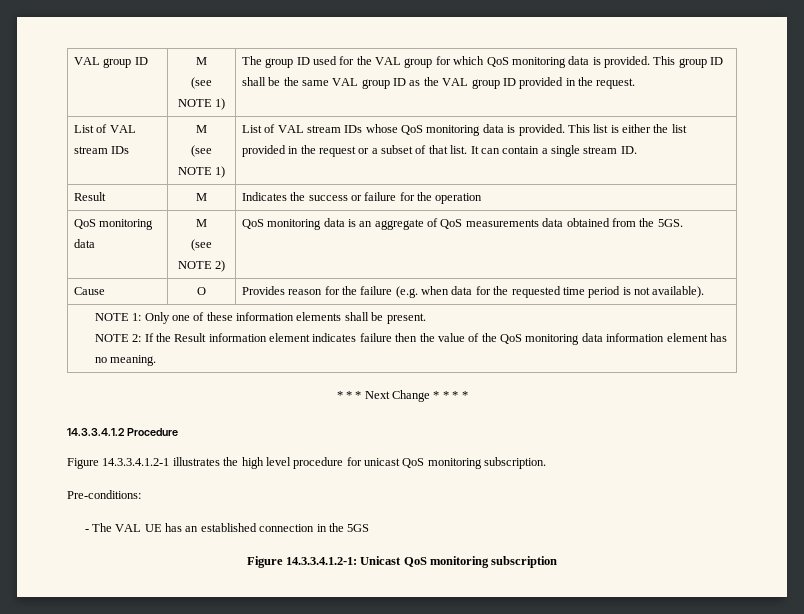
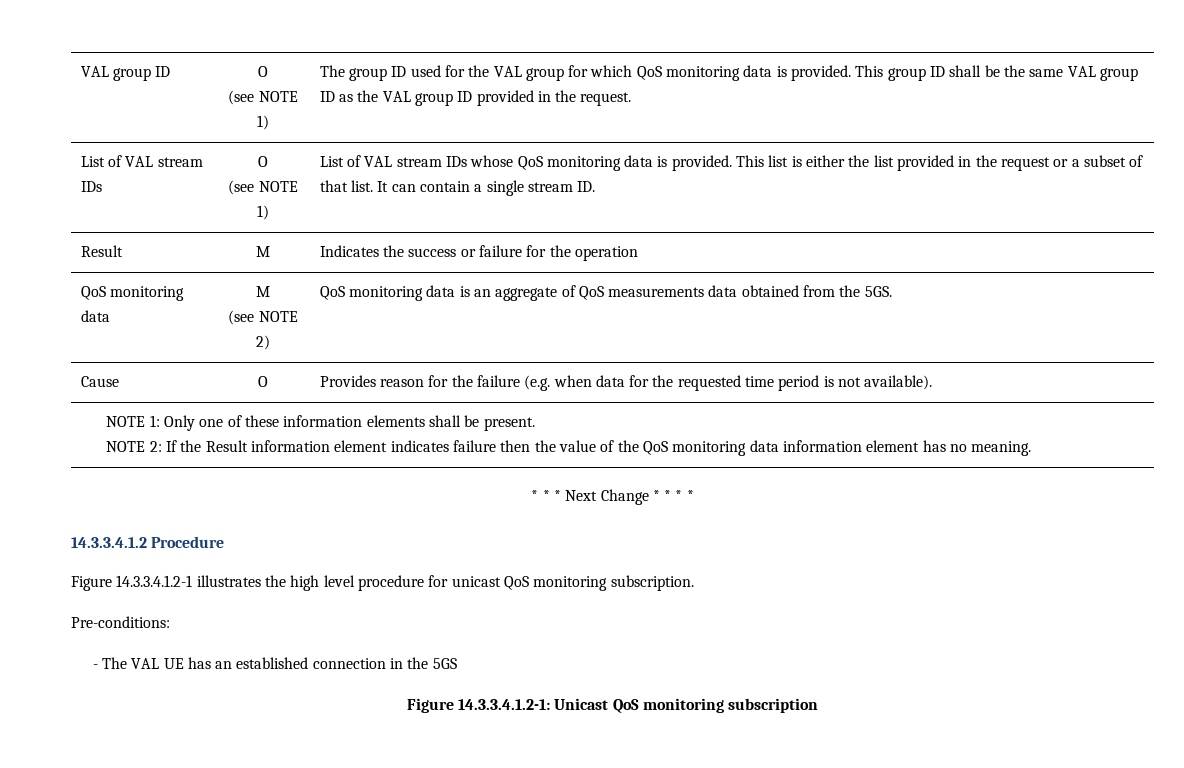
- VAL group ID | M
+ VAL group ID | O
- List of VAL stream IDs | M
+ List of VAL stream IDs | O

